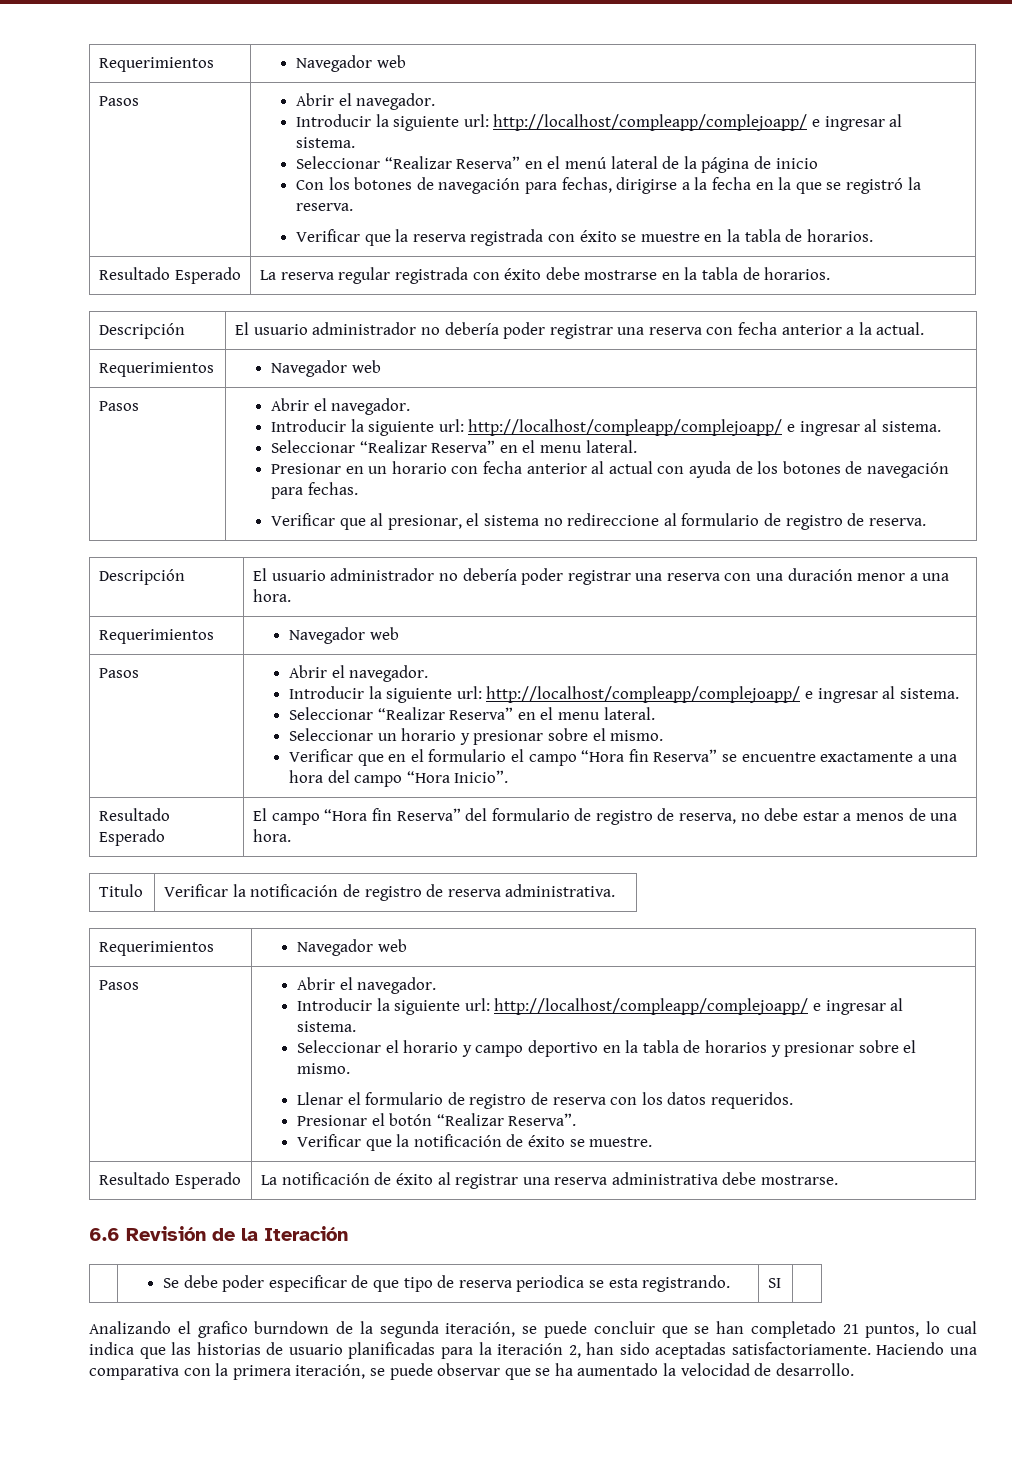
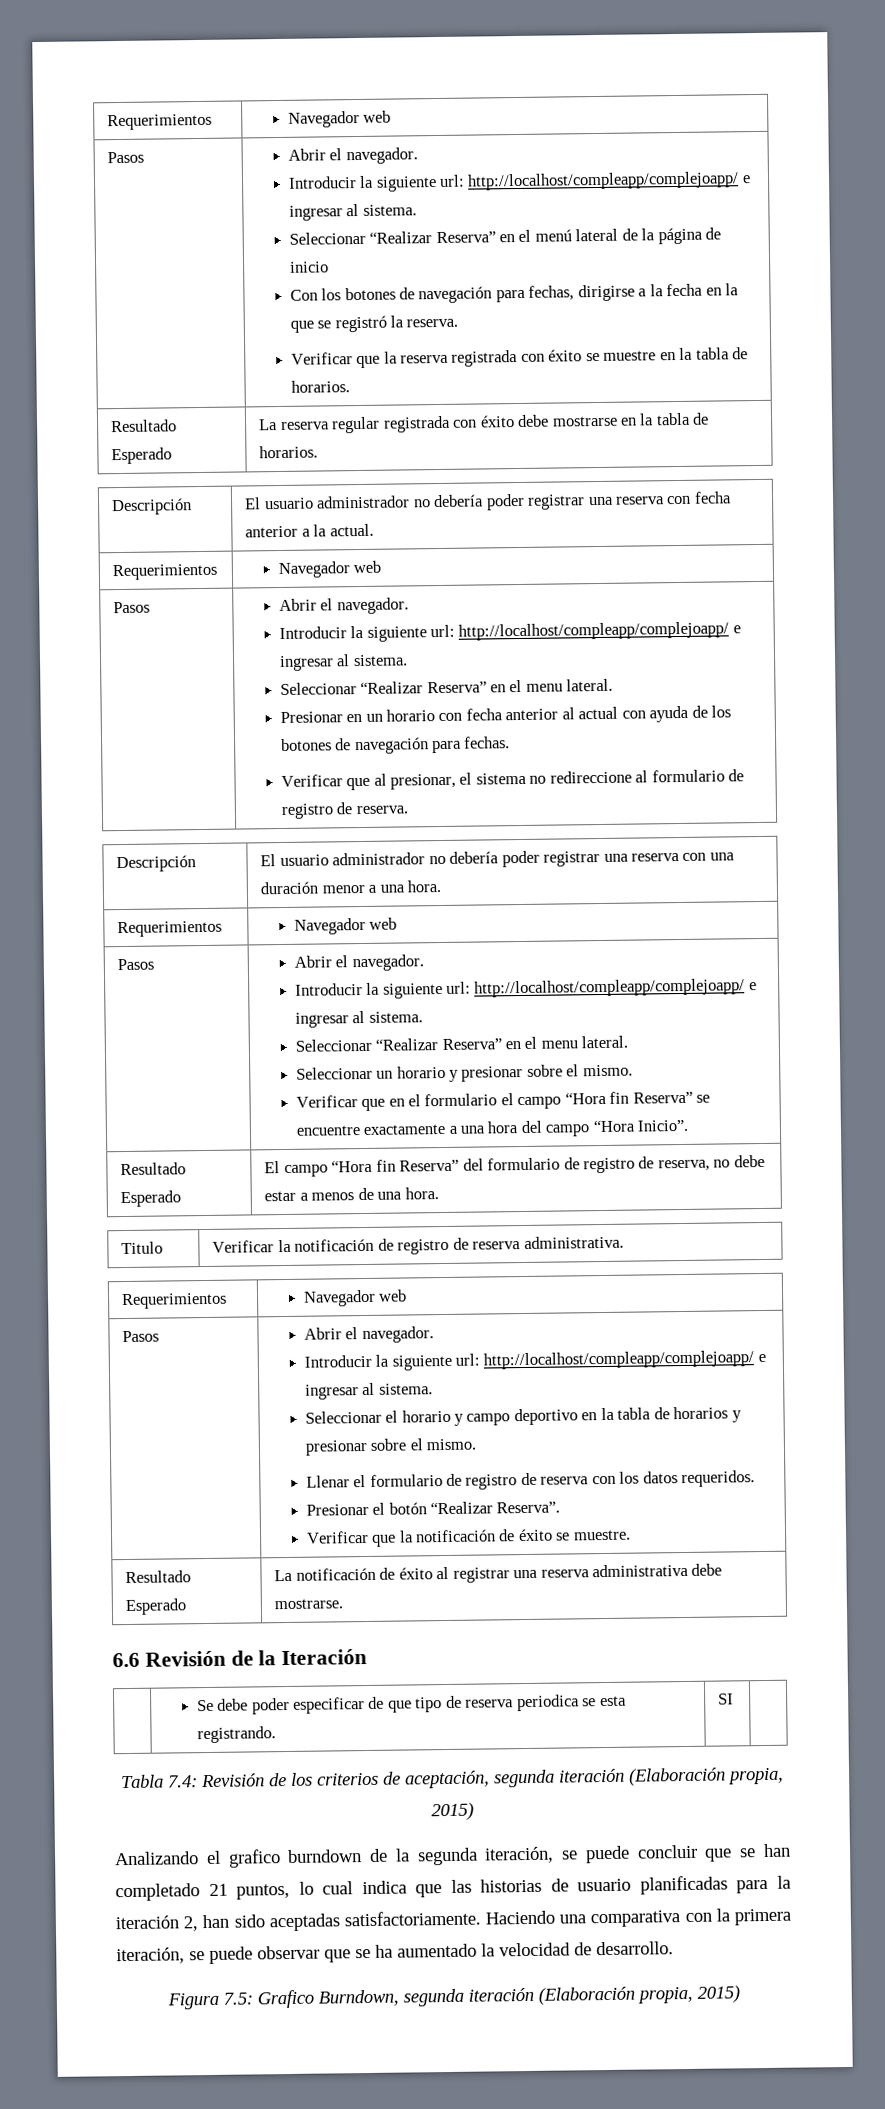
+ Tabla 7.4: Revisión de los criterios de aceptación, segunda iteración (Elaboración propia, 2015)
+ Figura 7.5: Grafico Burndown, segunda iteración (Elaboración propia, 2015)

